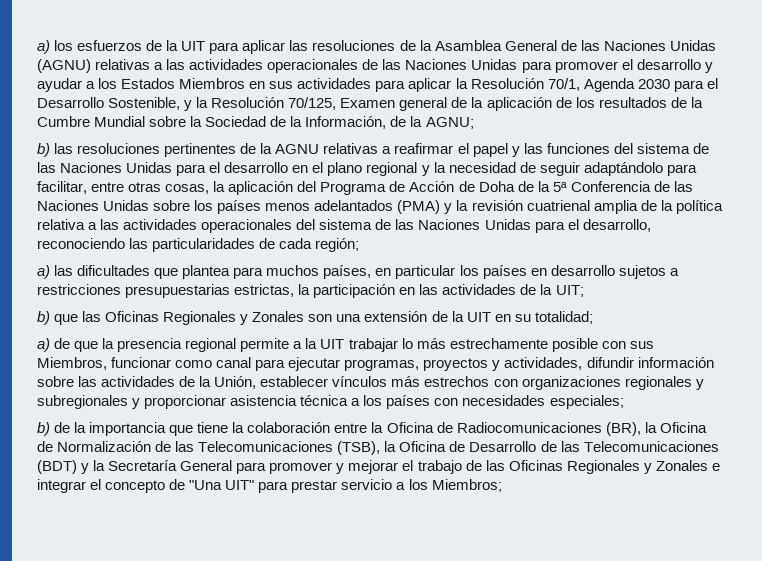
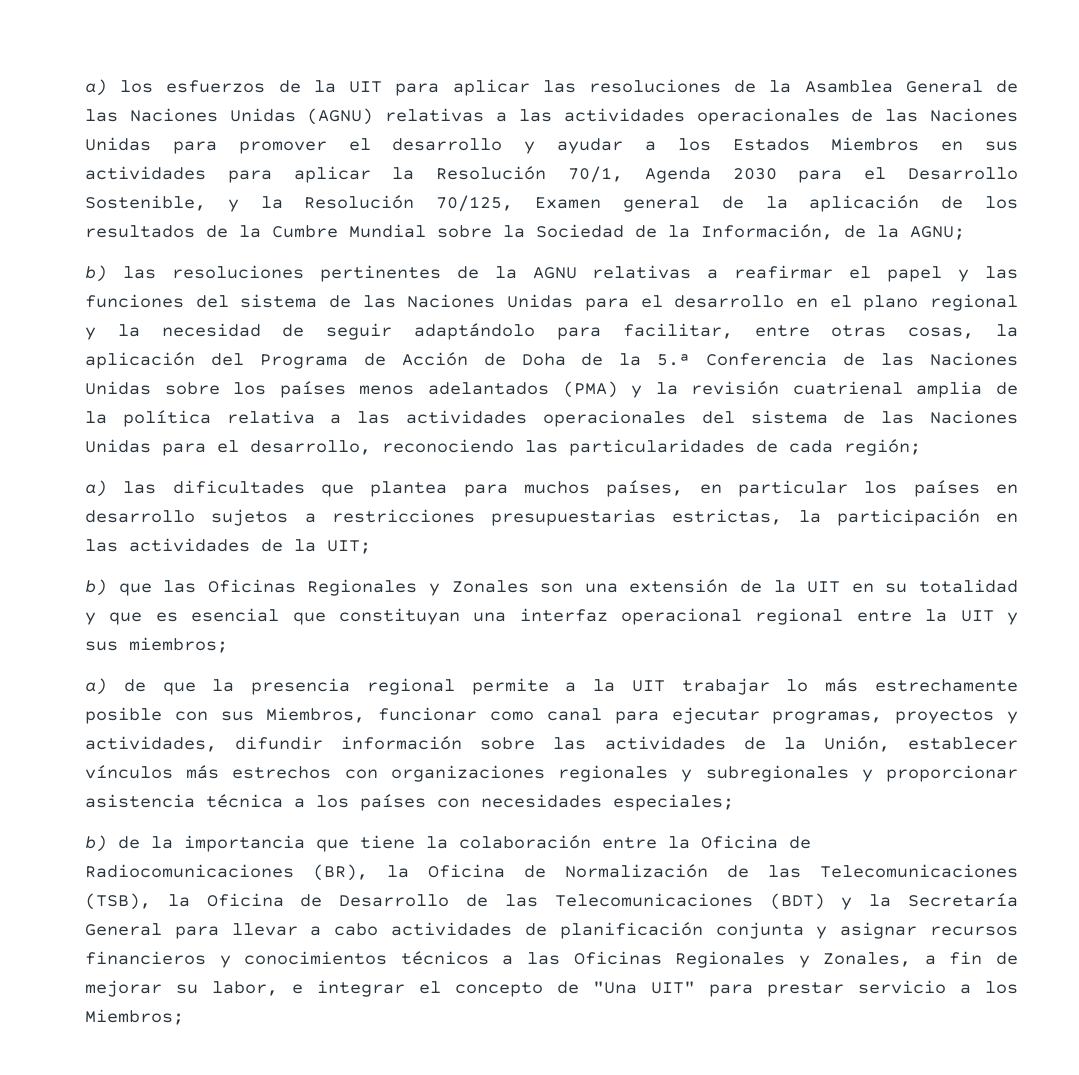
- b) las resoluciones pertinentes de la AGNU relativas a reafirmar el papel y las funciones del sistema de las Naciones Unidas para el desarrollo en el plano regional y la necesidad de seguir adaptándolo para facilitar, entre otras cosas, la aplicación del Programa de Acción de Doha de la 5ª Conferencia de las Naciones Unidas sobre los países menos adelantados (PMA) y la revisión cuatrienal amplia de la política relativa a las actividades operacionales del sistema de las Naciones Unidas para el desarrollo, reconociendo las particularidades de cada región;
+ b) las resoluciones pertinentes de la AGNU relativas a reafirmar el papel y las funciones del sistema de las Naciones Unidas para el desarrollo en el plano regional y la necesidad de seguir adaptándolo para facilitar, entre otras cosas, la aplicación del Programa de Acción de Doha de la 5.ª Conferencia de las Naciones Unidas sobre los países menos adelantados (PMA) y la revisión cuatrienal amplia de la política relativa a las actividades operacionales del sistema de las Naciones Unidas para el desarrollo, reconociendo las particularidades de cada región;
- b) que las Oficinas Regionales y Zonales son una extensión de la UIT en su totalidad;
+ b) que las Oficinas Regionales y Zonales son una extensión de la UIT en su totalidad y que es esencial que constituyan una interfaz operacional regional entre la UIT y sus miembros;
- b) de la importancia que tiene la colaboración entre la Oficina de Radiocomunicaciones (BR), la Oficina de Normalización de las Telecomunicaciones (TSB), la Oficina de Desarrollo de las Telecomunicaciones (BDT) y la Secretaría General para promover y mejorar el trabajo de las Oficinas Regionales y Zonales e integrar el concepto de "Una UIT" para prestar servicio a los Miembros;
+ b) de la importancia que tiene la colaboración entre la Oficina de Radiocomunicaciones (BR), la Oficina de Normalización de las Telecomunicaciones (TSB), la Oficina de Desarrollo de las Telecomunicaciones (BDT) y la Secretaría General para llevar a cabo actividades de planificación conjunta y asignar recursos financieros y conocimientos técnicos a las Oficinas Regionales y Zonales, a fin de mejorar su labor, e integrar el concepto de "Una UIT" para prestar servicio a los Miembros;

